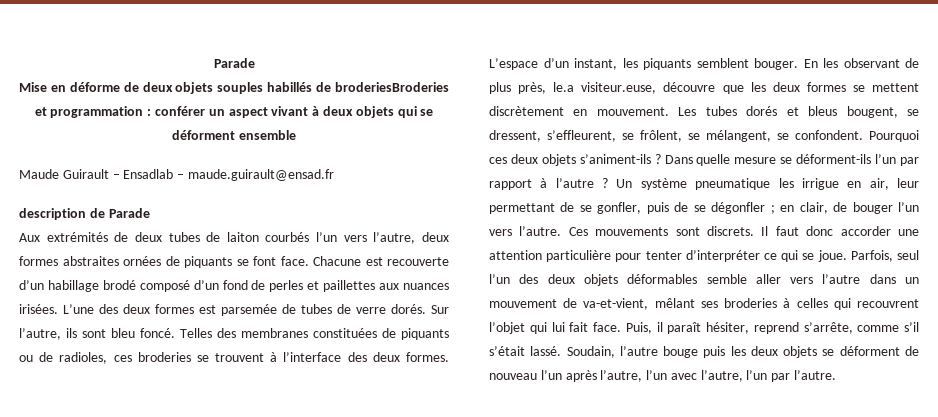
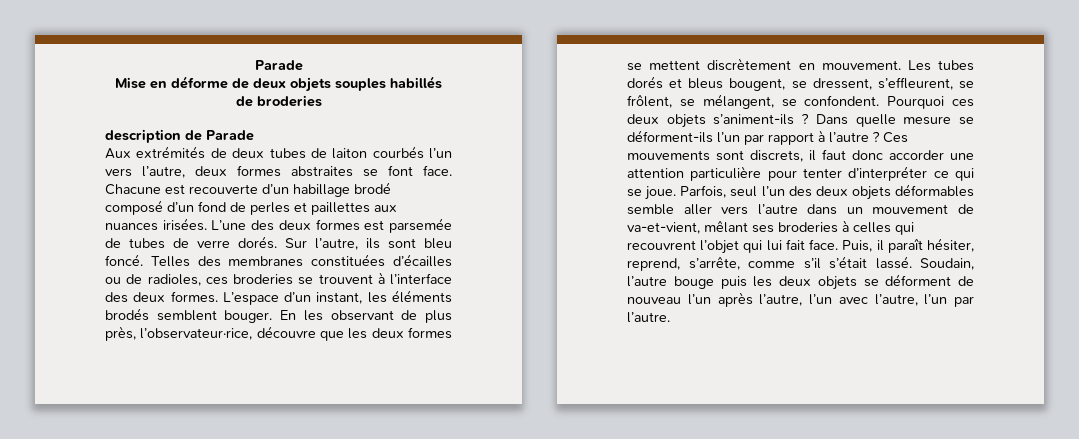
- Mise en déforme de deux objets souples habillés de broderiesBroderies et programmation : conférer un aspect vivant à deux objets qui se déforment ensemble
- Maude Guirault – Ensadlab – maude.guirault@ensad.fr
+ Mise en déforme de deux objets souples habillés de broderies
- Aux extrémités de deux tubes de laiton courbés l’un vers l’autre, deux formes abstraites ornées de piquants se font face.
+ Aux extrémités de deux tubes de laiton courbés l’un vers l’autre, deux formes abstraites se font face.
- Telles des membranes constituées de piquants ou de radioles, ces broderies se trouvent à l’interface des deux formes.
+ Telles des membranes constituées d’écailles ou de radioles, ces broderies se trouvent à l’interface des deux formes.
- L’espace d’un instant, les piquants semblent bouger.
+ L’espace d’un instant, les éléments brodés semblent bouger.
- En les observant de plus près, le.a visiteur.euse, découvre que les deux formes se mettent discrètement en mouvement.
+ En les observant de plus près, l’observateur·rice, découvre que les deux formes se mettent discrètement en mouvement.
- Un système pneumatique les irrigue en air, leur permettant de se gonfler, puis de se dégonfler ; en clair, de bouger l’un vers l’autre.
- Ces mouvements sont discrets. Il faut donc accorder une attention particulière pour tenter d’interpréter ce qui se joue.
+ Ces mouvements sont discrets, il faut donc accorder une attention particulière pour tenter d’interpréter ce qui se joue.
- Puis, il paraît hésiter, reprend s’arrête, comme s’il s’était lassé.
+ Puis, il paraît hésiter, reprend, s’arrête, comme s’il s’était lassé.

